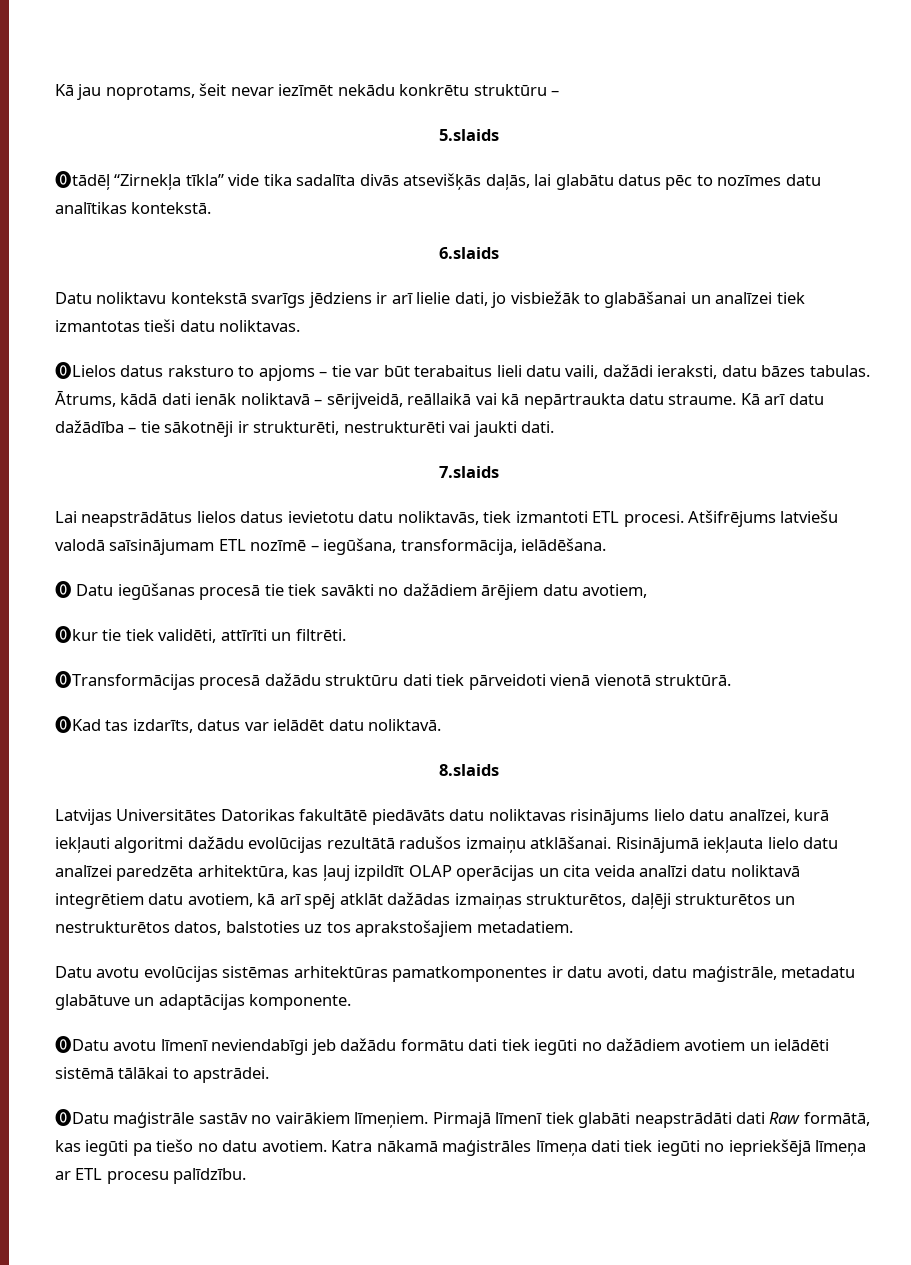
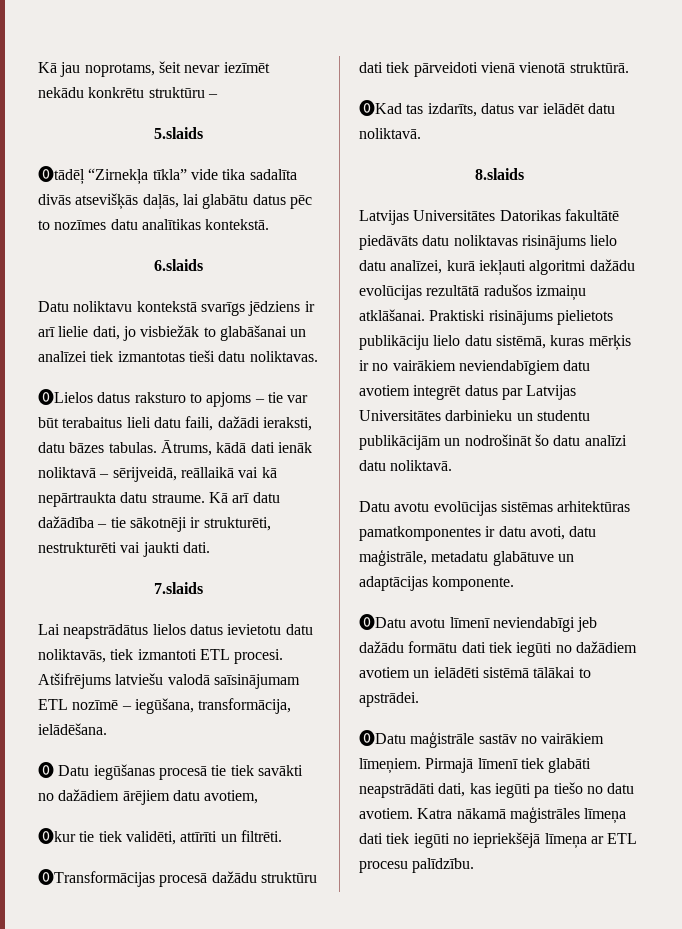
- ⓿Lielos datus raksturo to apjoms – tie var būt terabaitus lieli datu vaili, dažādi ieraksti, datu bāzes tabulas.
+ ⓿Lielos datus raksturo to apjoms – tie var būt terabaitus lieli datu faili, dažādi ieraksti, datu bāzes tabulas.
- Risinājumā iekļauta lielo datu analīzei paredzēta arhitektūra, kas ļauj izpildīt OLAP operācijas un cita veida analīzi datu noliktavā integrētiem datu avotiem, kā arī spēj atklāt dažādas izmaiņas strukturētos, daļēji strukturētos un nestrukturētos datos, balstoties uz tos aprakstošajiem metadatiem.
+ Praktiski risinājums pielietots publikāciju lielo datu sistēmā, kuras mērķis ir no vairākiem neviendabīgiem datu avotiem integrēt datus par Latvijas Universitātes darbinieku un studentu publikācijām un nodrošināt šo datu analīzi datu noliktavā.
- Pirmajā līmenī tiek glabāti neapstrādāti dati Raw formātā, kas iegūti pa tiešo no datu avotiem.
+ Pirmajā līmenī tiek glabāti neapstrādāti dati, kas iegūti pa tiešo no datu avotiem.

